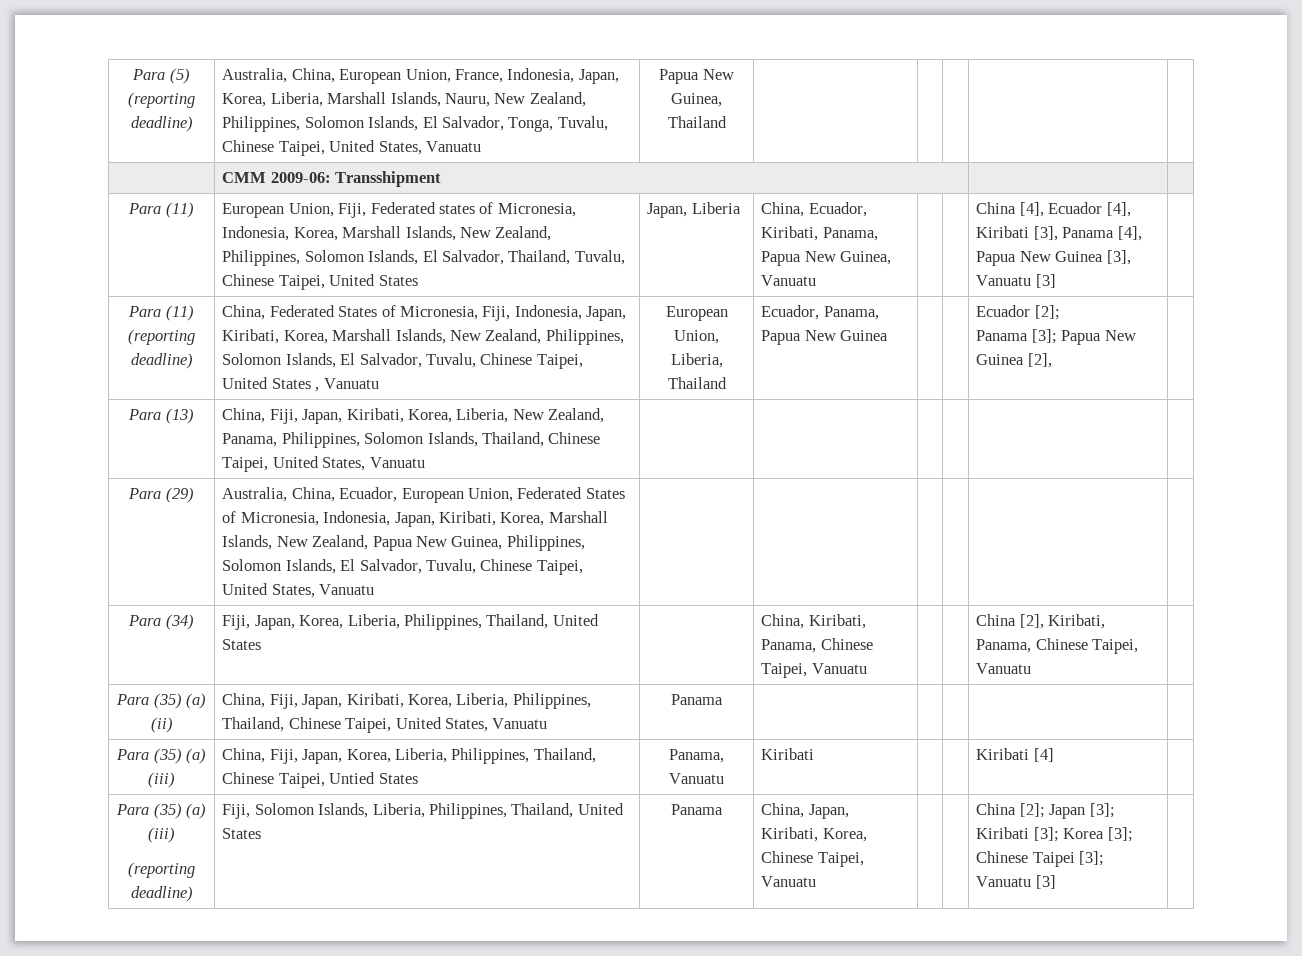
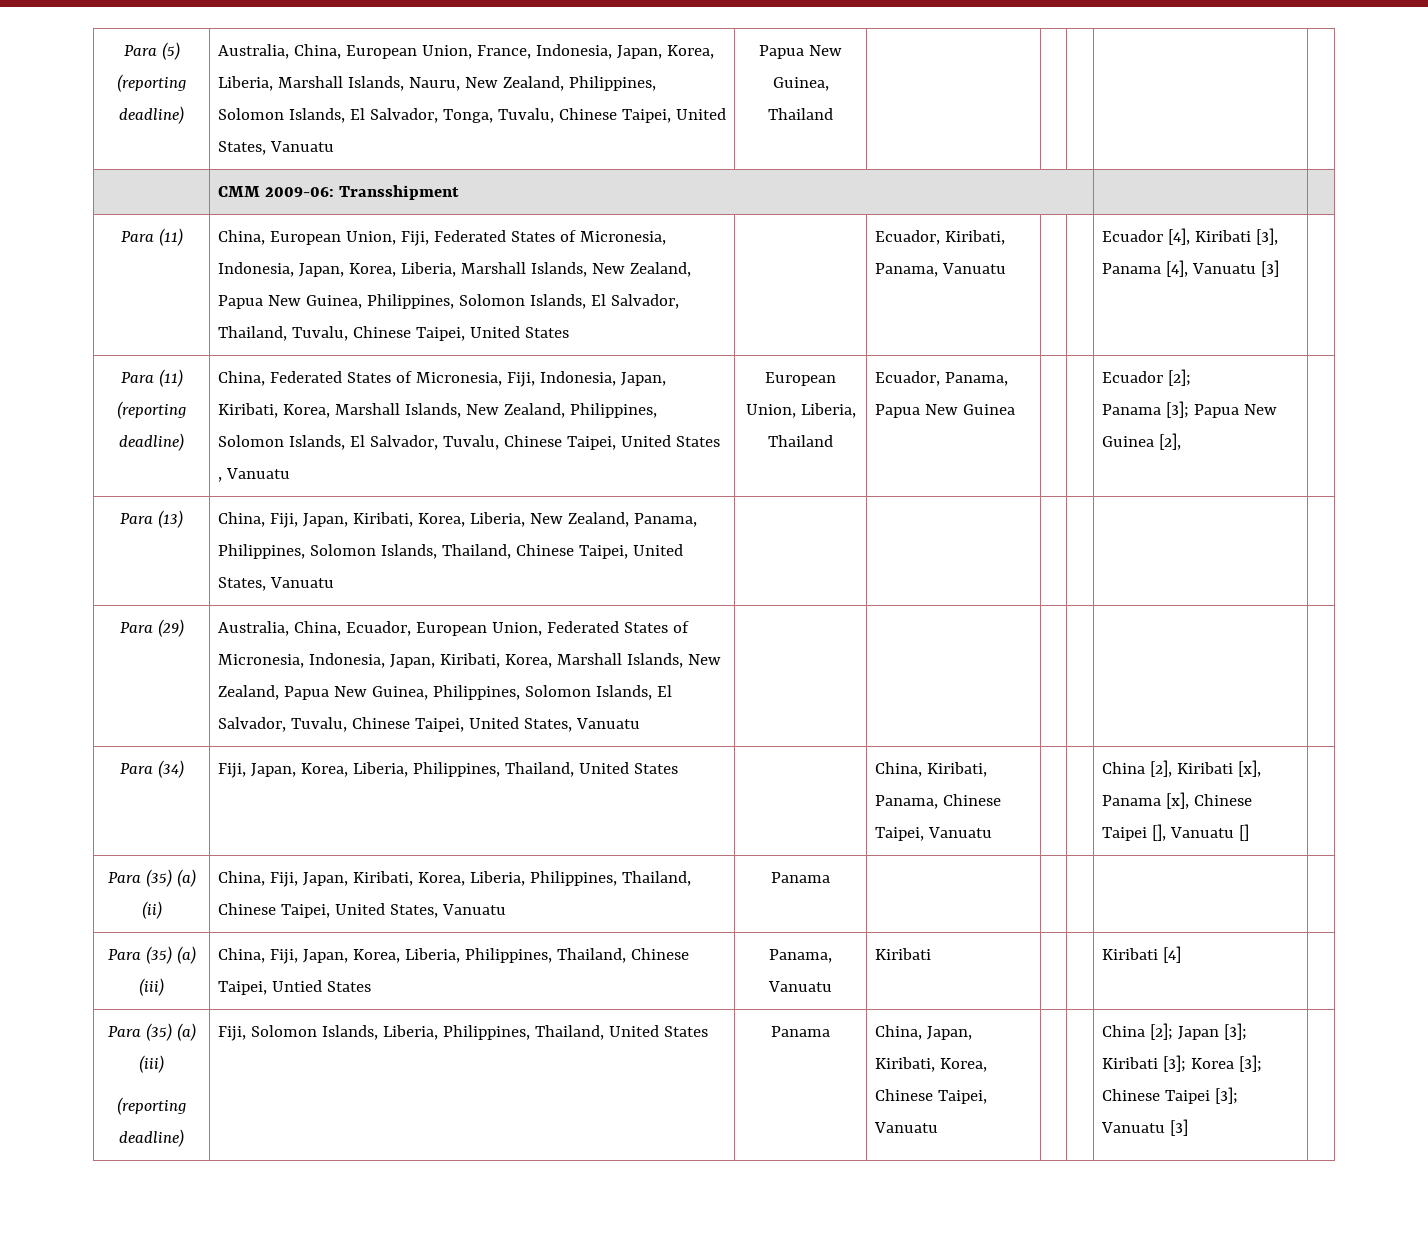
- European Union, Fiji, Federated states of Micronesia, Indonesia, Korea, Marshall Islands, New Zealand, Philippines, Solomon Islands, El Salvador, Thailand, Tuvalu, Chinese Taipei, United States
+ China, European Union, Fiji, Federated States of Micronesia, Indonesia, Japan, Korea, Liberia, Marshall Islands, New Zealand, Papua New Guinea, Philippines, Solomon Islands, El Salvador, Thailand, Tuvalu, Chinese Taipei, United States
- Japan, Liberia | China, Ecuador, Kiribati, Panama, Papua New Guinea, Vanuatu | | | China [4], Ecuador [4], Kiribati [3], Panama [4], Papua New Guinea [3], Vanuatu [3]
+ Ecuador, Kiribati, Panama, Vanuatu | | | Ecuador [4], Kiribati [3], Panama [4], Vanuatu [3]
- Para (34) | Fiji, Japan, Korea, Liberia, Philippines, Thailand, United States | | China, Kiribati, Panama, Chinese Taipei, Vanuatu | | | China [2], Kiribati, Panama, Chinese Taipei, Vanuatu |
+ Para (34) | Fiji, Japan, Korea, Liberia, Philippines, Thailand, United States | | China, Kiribati, Panama, Chinese Taipei, Vanuatu | | | China [2], Kiribati [x], Panama [x], Chinese Taipei [], Vanuatu [] |

